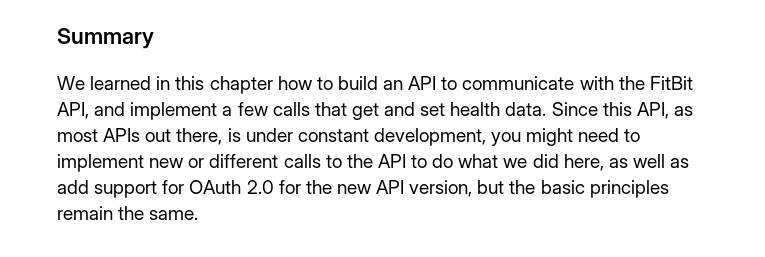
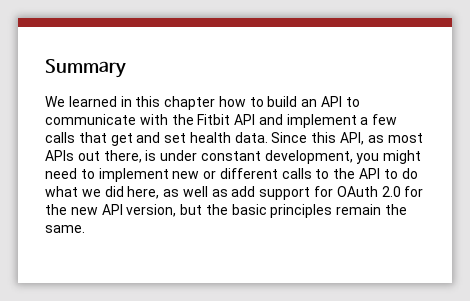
- We learned in this chapter how to build an API to communicate with the FitBit API, and implement a few calls that get and set health data.
+ We learned in this chapter how to build an API to communicate with the Fitbit API and implement a few calls that get and set health data.

